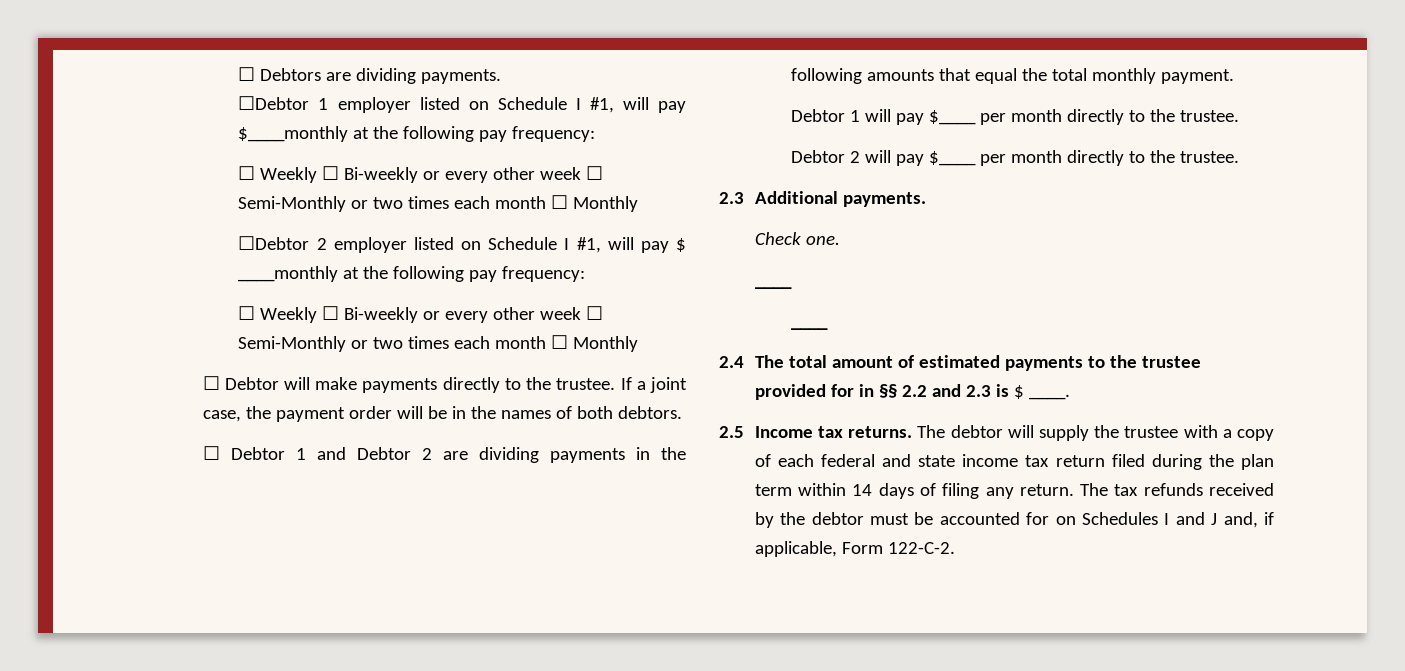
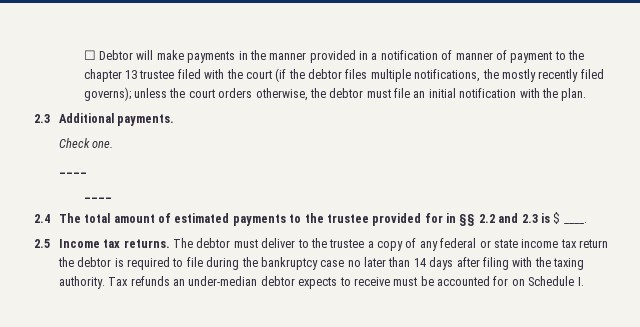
- ☐ Debtors are dividing payments.
- ☐Debtor 1 employer listed on Schedule I #1, will pay $____monthly at the following pay frequency:
- ☐ Weekly ☐ Bi-weekly or every other week ☐ Semi-Monthly or two times each month ☐ Monthly
- ☐Debtor 2 employer listed on Schedule I #1, will pay $ ____monthly at the following pay frequency:
- ☐ Weekly ☐ Bi-weekly or every other week ☐ Semi-Monthly or two times each month ☐ Monthly
- ☐ Debtor will make payments directly to the trustee. If a joint case, the payment order will be in the names of both debtors.
- ☐ Debtor 1 and Debtor 2 are dividing payments in the following amounts that equal the total monthly payment.
- Debtor 1 will pay $____ per month directly to the trustee.
- Debtor 2 will pay $____ per month directly to the trustee.
+ ☐ Debtor will make payments in the manner provided in a notification of manner of payment to the chapter 13 trustee filed with the court (if the debtor files multiple notifications, the mostly recently filed governs); unless the court orders otherwise, the debtor must file an initial notification with the plan.
- The debtor will supply the trustee with a copy of each federal and state income tax return filed during the plan term within 14 days of filing any return. The tax refunds received by the debtor must be accounted for on Schedules I and J and, if applicable, Form 122-C-2.
+ The debtor must deliver to the trustee a copy of any federal or state income tax return the debtor is required to file during the bankruptcy case no later than 14 days after filing with the taxing authority. Tax refunds an under-median debtor expects to receive must be accounted for on Schedule I.

